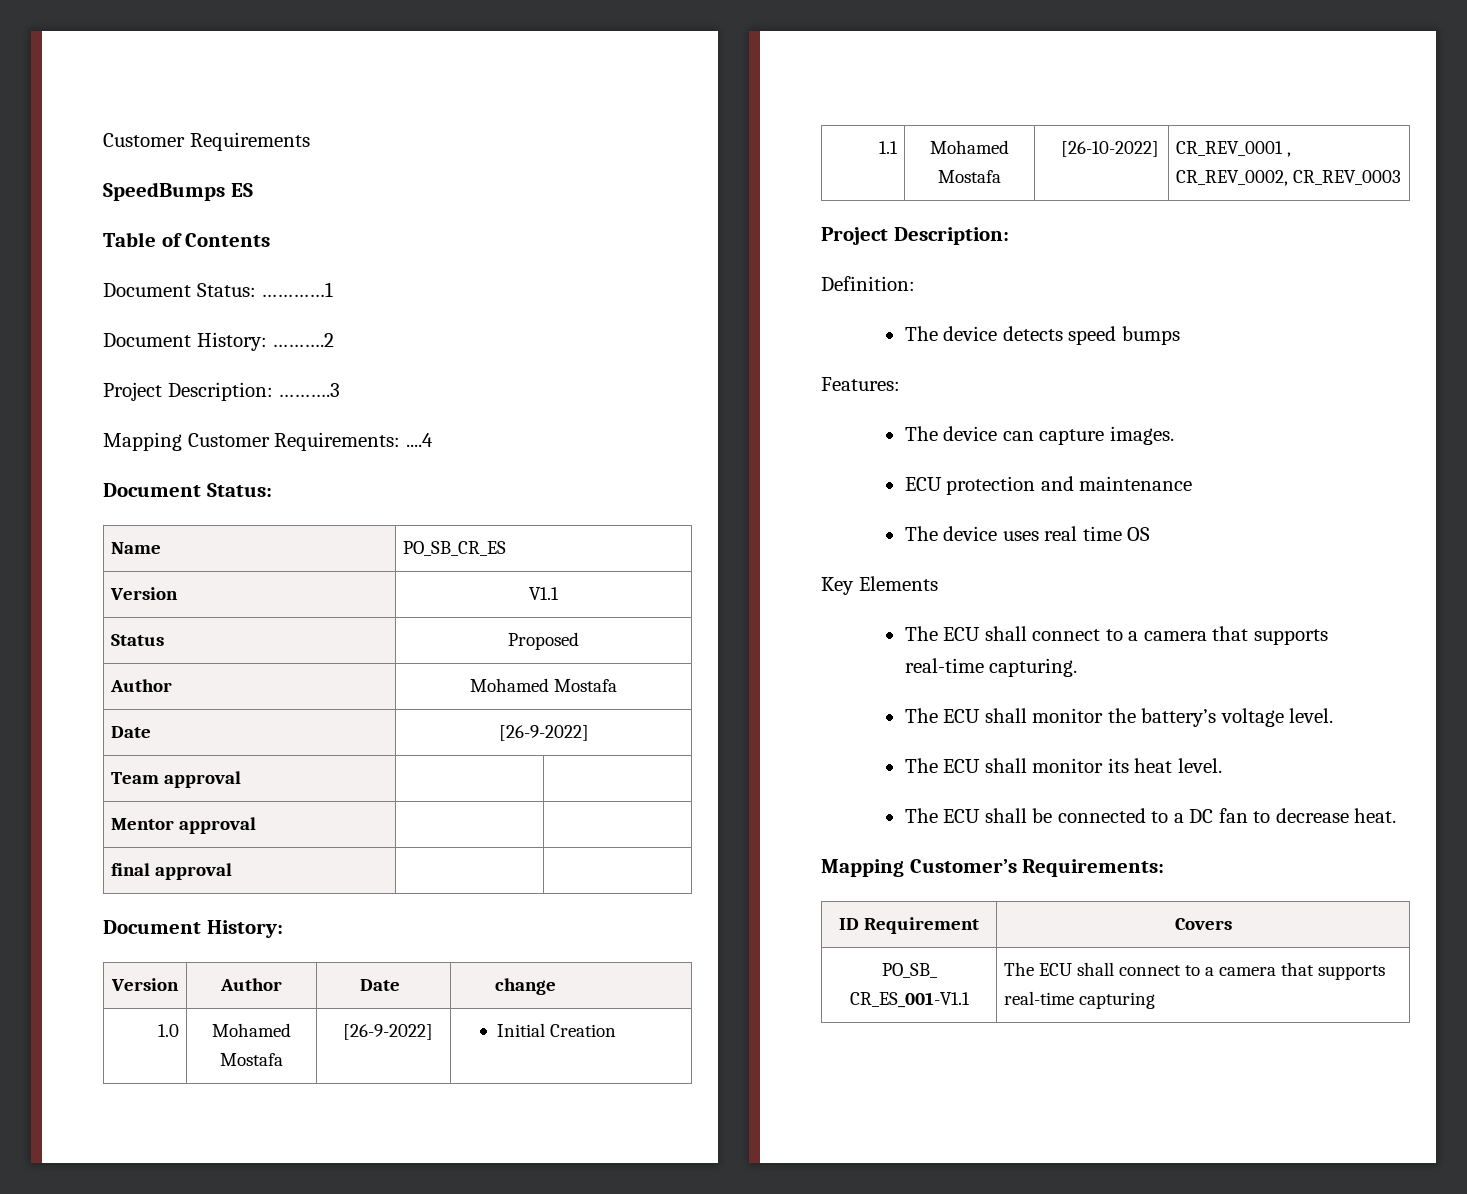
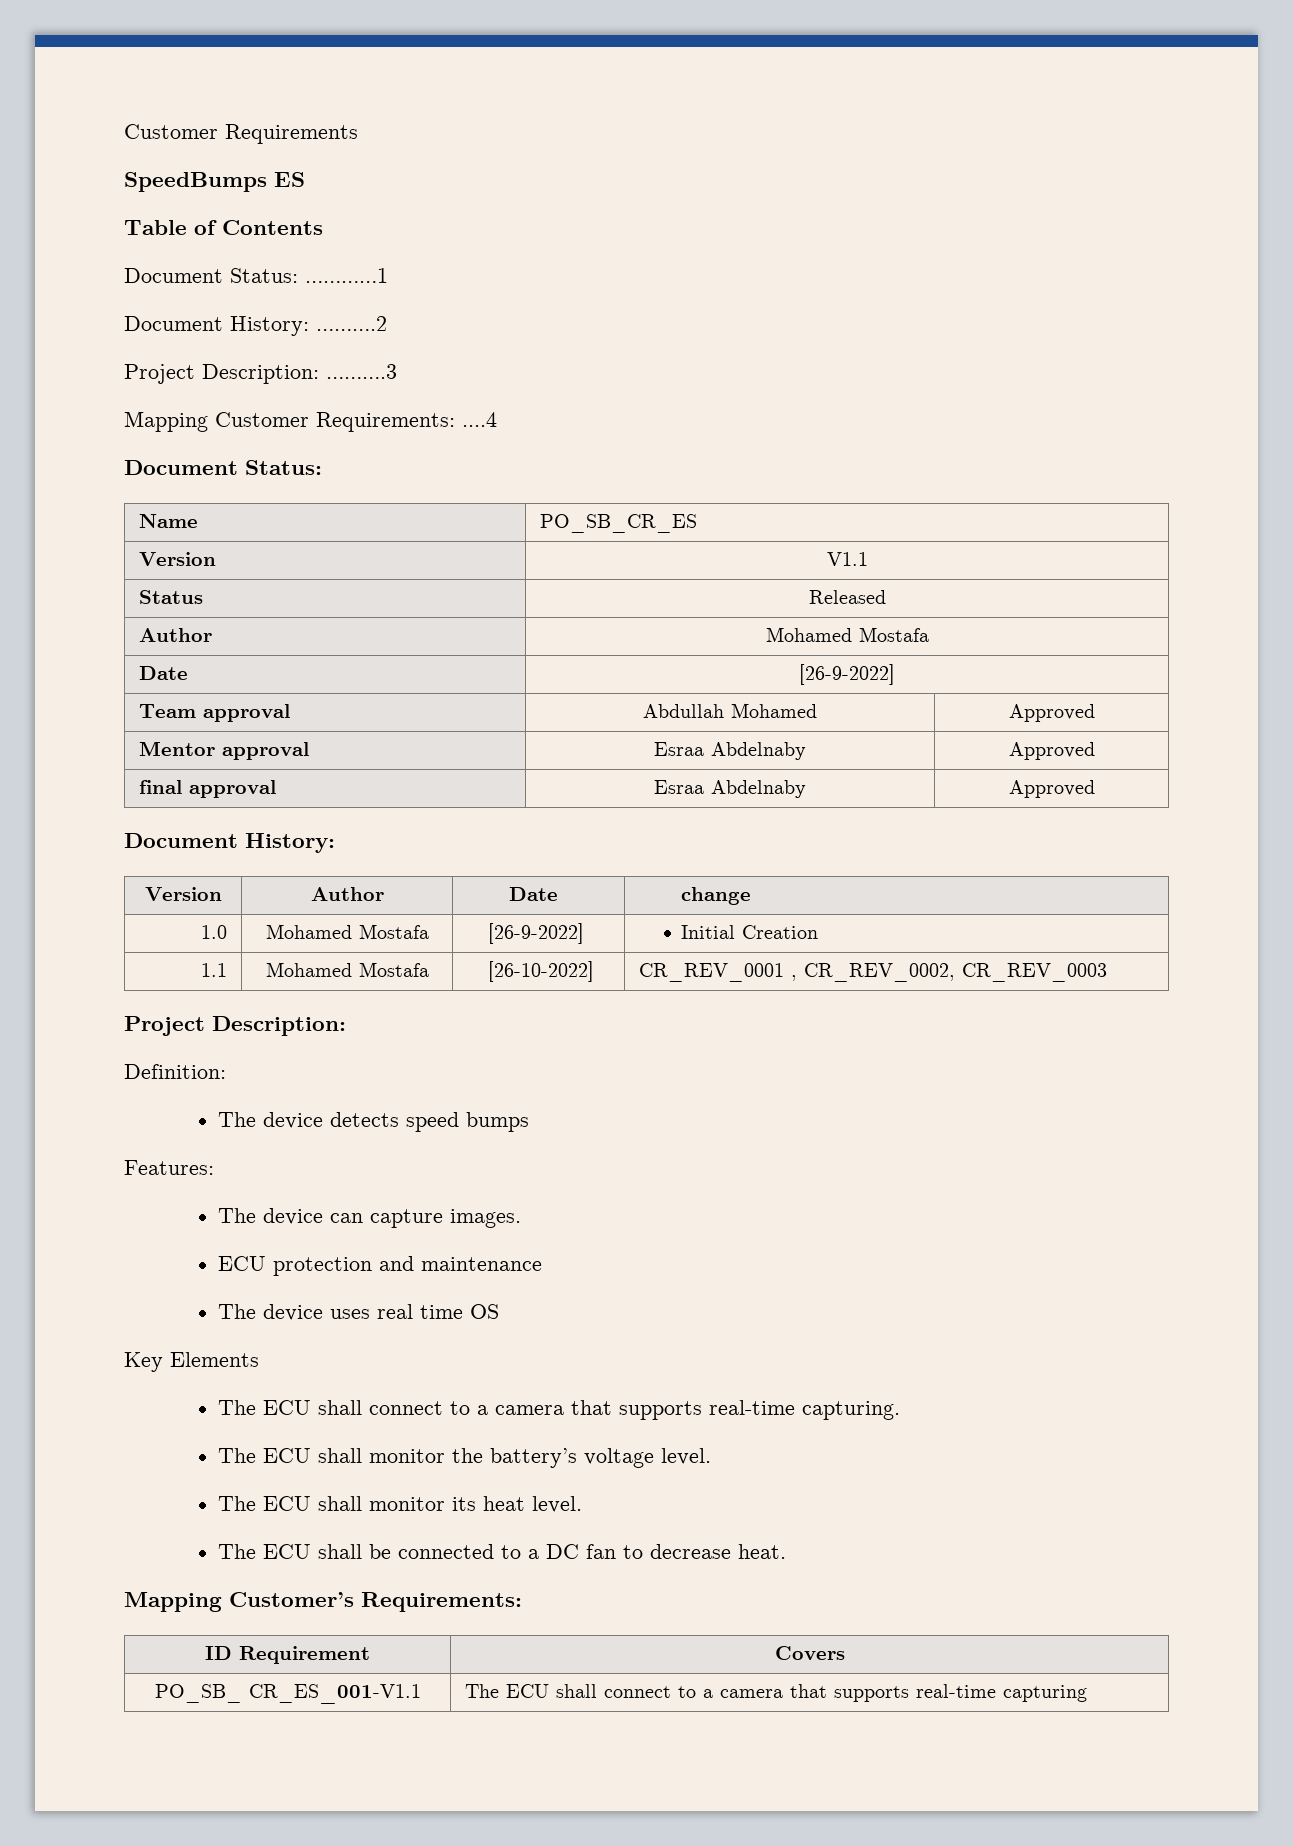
- Status | Proposed
+ Status | Released
- Team approval | |
+ Team approval | Abdullah Mohamed | Approved
- Mentor approval | |
+ Mentor approval | Esraa Abdelnaby | Approved
- final approval | |
+ final approval | Esraa Abdelnaby | Approved

